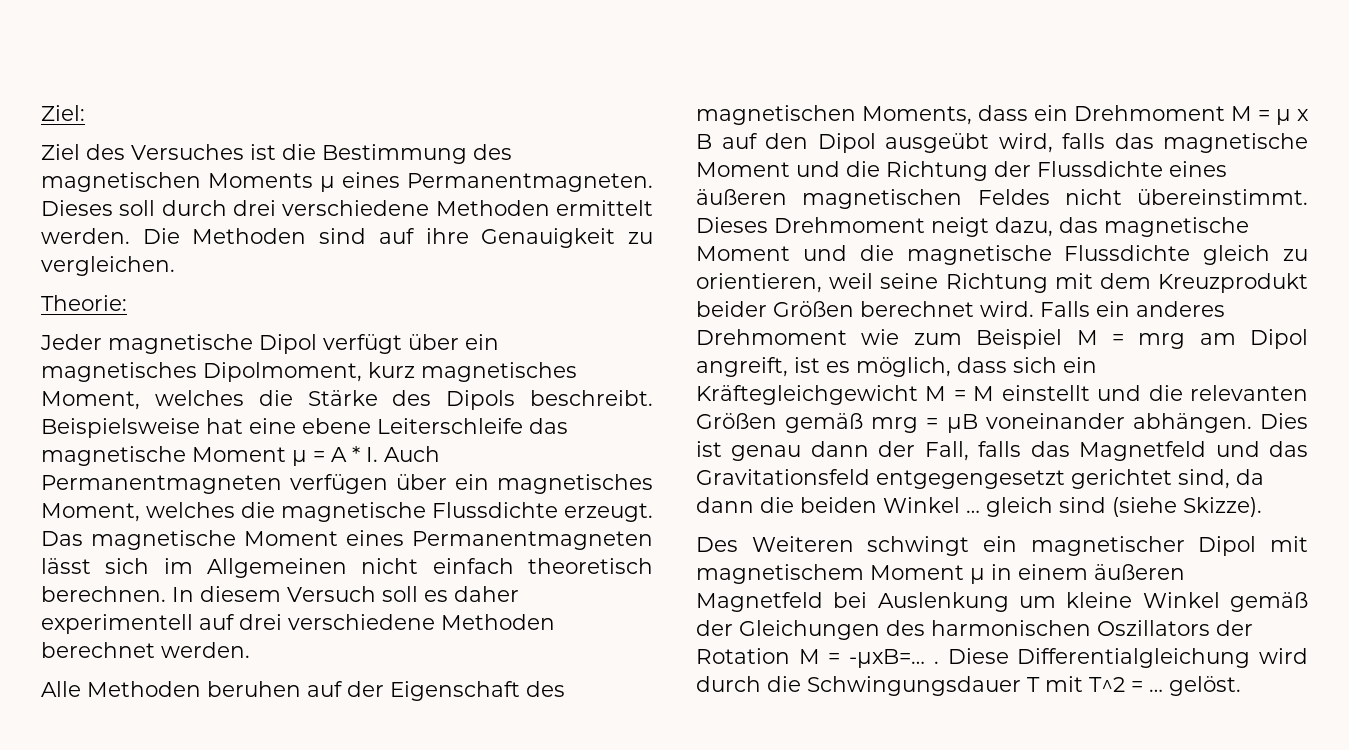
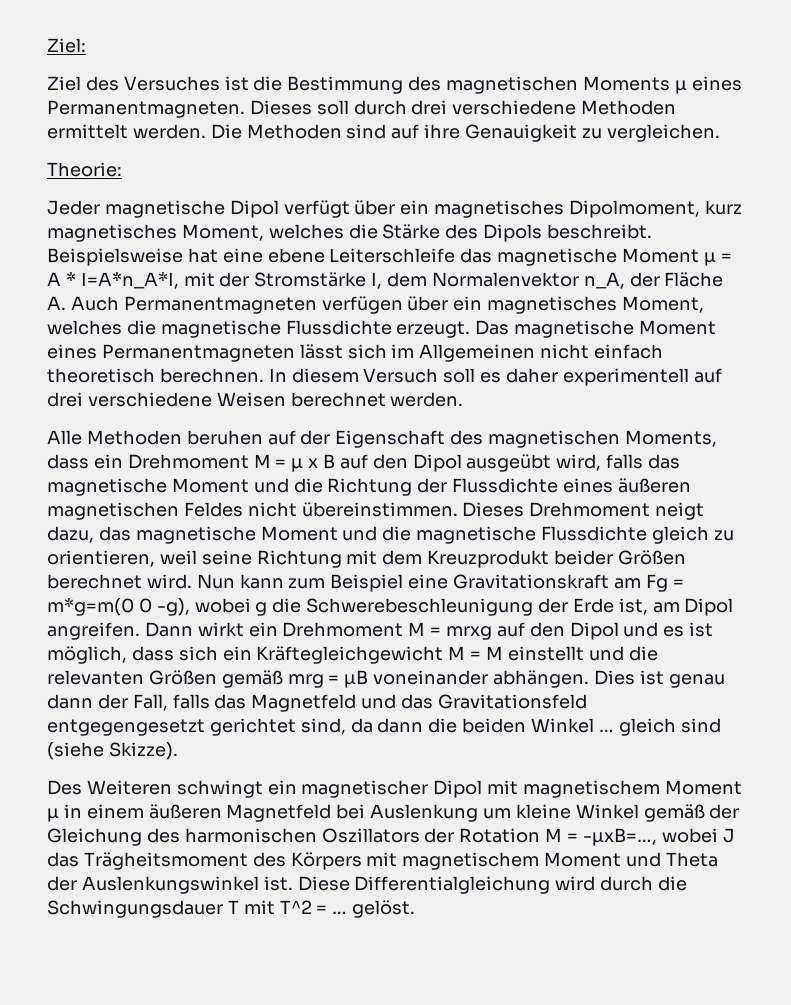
- Beispielsweise hat eine ebene Leiterschleife das magnetische Moment µ = A * I. Auch Permanentmagneten verfügen über ein magnetisches Moment, welches die magnetische Flussdichte erzeugt.
+ Beispielsweise hat eine ebene Leiterschleife das magnetische Moment µ = A * I=A*n_A*I, mit der Stromstärke I, dem Normalenvektor n_A, der Fläche A. Auch Permanentmagneten verfügen über ein magnetisches Moment, welches die magnetische Flussdichte erzeugt.
- In diesem Versuch soll es daher experimentell auf drei verschiedene Methoden berechnet werden.
+ In diesem Versuch soll es daher experimentell auf drei verschiedene Weisen berechnet werden.
- Alle Methoden beruhen auf der Eigenschaft des magnetischen Moments, dass ein Drehmoment M = µ x B auf den Dipol ausgeübt wird, falls das magnetische Moment und die Richtung der Flussdichte eines äußeren magnetischen Feldes nicht übereinstimmt.
+ Alle Methoden beruhen auf der Eigenschaft des magnetischen Moments, dass ein Drehmoment M = µ x B auf den Dipol ausgeübt wird, falls das magnetische Moment und die Richtung der Flussdichte eines äußeren magnetischen Feldes nicht übereinstimmen.
- Falls ein anderes Drehmoment wie zum Beispiel M = mrg am Dipol angreift, ist es möglich, dass sich ein Kräftegleichgewicht M = M einstellt und die relevanten Größen gemäß mrg = µB voneinander abhängen.
+ Nun kann zum Beispiel eine Gravitationskraft am Fg = m*g=m(0 0 -g), wobei g die Schwerebeschleunigung der Erde ist, am Dipol angreifen. Dann wirkt ein Drehmoment M = mrxg auf den Dipol und es ist möglich, dass sich ein Kräftegleichgewicht M = M einstellt und die relevanten Größen gemäß mrg = µB voneinander abhängen.
- Des Weiteren schwingt ein magnetischer Dipol mit magnetischem Moment µ in einem äußeren Magnetfeld bei Auslenkung um kleine Winkel gemäß der Gleichungen des harmonischen Oszillators der Rotation M = -µxB=… .
+ Des Weiteren schwingt ein magnetischer Dipol mit magnetischem Moment µ in einem äußeren Magnetfeld bei Auslenkung um kleine Winkel gemäß der Gleichung des harmonischen Oszillators der Rotation M = -µxB=…, wobei J das Trägheitsmoment des Körpers mit magnetischem Moment und Theta der Auslenkungswinkel ist.

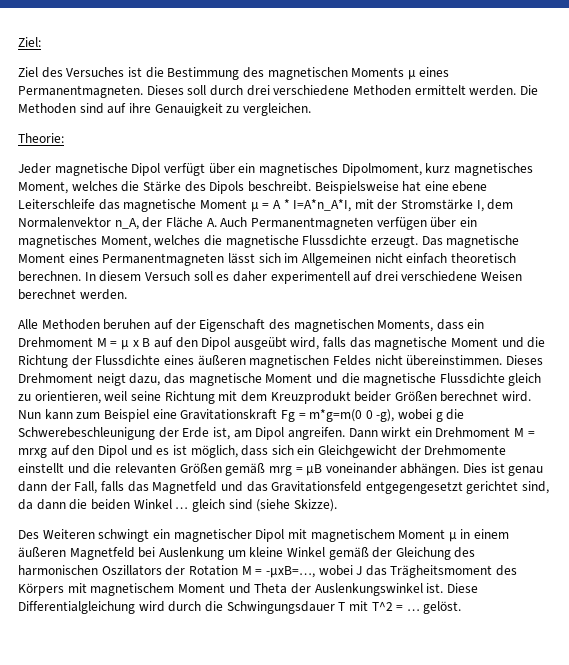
- Nun kann zum Beispiel eine Gravitationskraft am Fg = m*g=m(0 0 -g), wobei g die Schwerebeschleunigung der Erde ist, am Dipol angreifen.
+ Nun kann zum Beispiel eine Gravitationskraft Fg = m*g=m(0 0 -g), wobei g die Schwerebeschleunigung der Erde ist, am Dipol angreifen.
- Dann wirkt ein Drehmoment M = mrxg auf den Dipol und es ist möglich, dass sich ein Kräftegleichgewicht M = M einstellt und die relevanten Größen gemäß mrg = µB voneinander abhängen.
+ Dann wirkt ein Drehmoment M = mrxg auf den Dipol und es ist möglich, dass sich ein Gleichgewicht der Drehmomente einstellt und die relevanten Größen gemäß mrg = µB voneinander abhängen.

